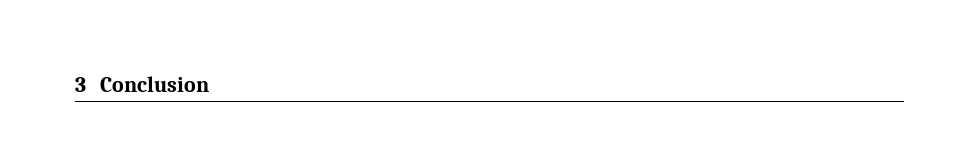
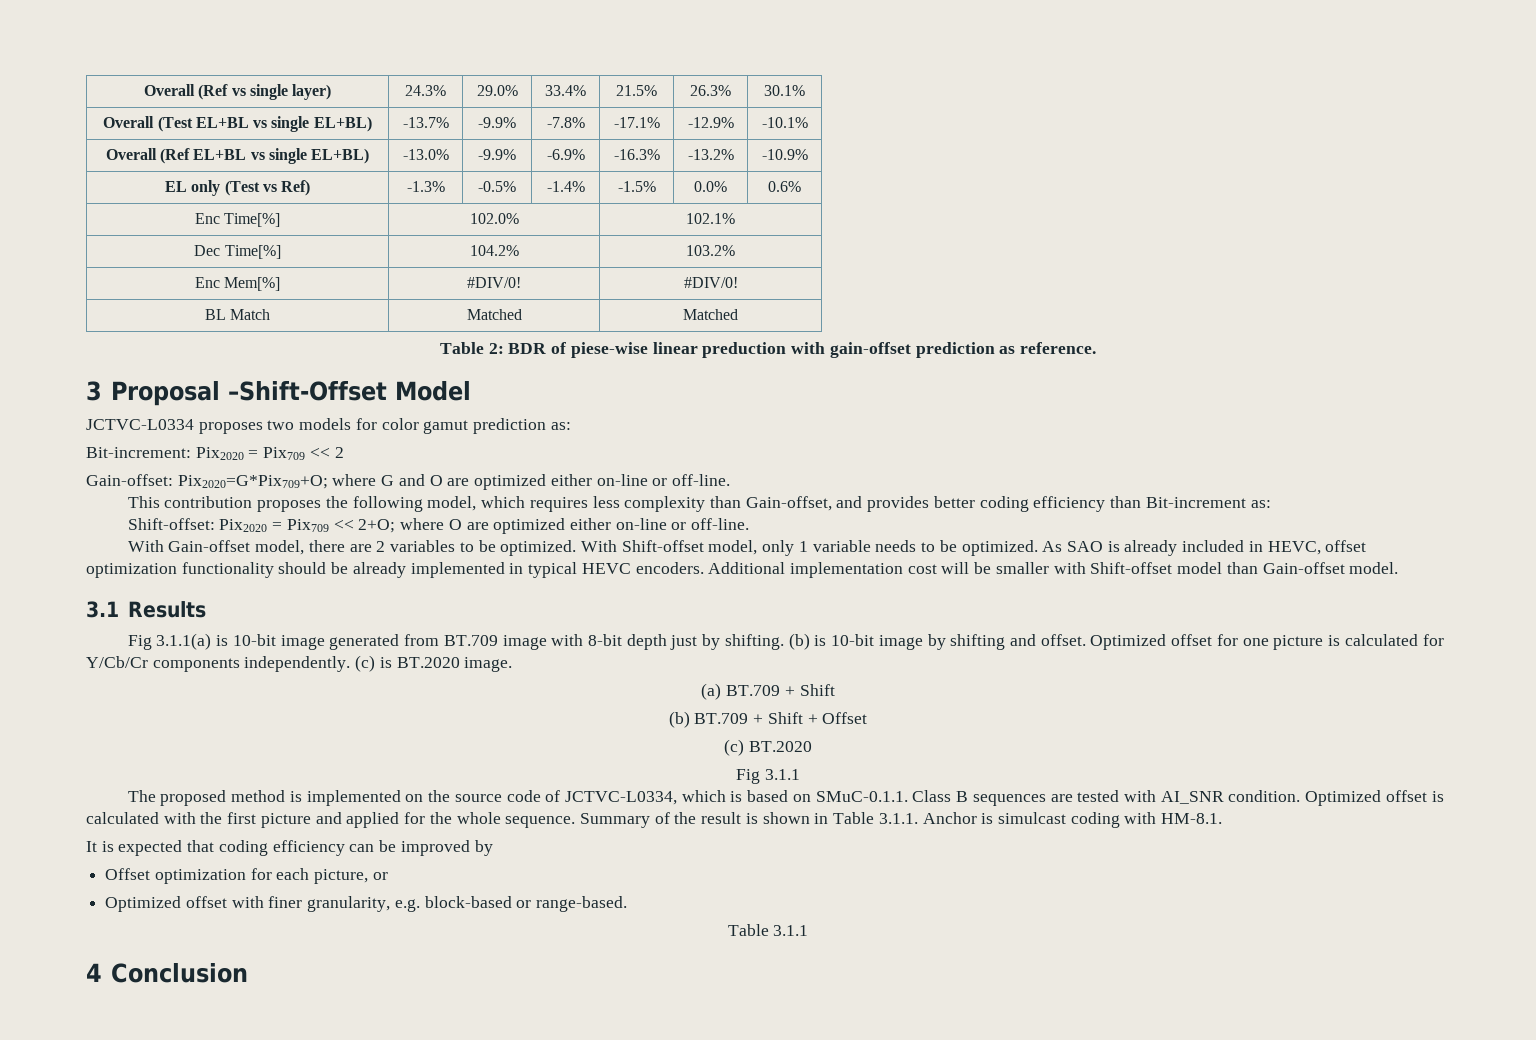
- 3 Conclusion
+ Overall (Ref vs single layer) | 24.3% | 29.0% | 33.4% | 21.5% | 26.3% | 30.1%
+ Overall (Test EL+BL vs single EL+BL) | -13.7% | -9.9% | -7.8% | -17.1% | -12.9% | -10.1%
+ Overall (Ref EL+BL vs single EL+BL) | -13.0% | -9.9% | -6.9% | -16.3% | -13.2% | -10.9%
+ EL only (Test vs Ref) | -1.3% | -0.5% | -1.4% | -1.5% | 0.0% | 0.6%
+ Enc Time[%] | 102.0% | 102.1%
+ Dec Time[%] | 104.2% | 103.2%
+ Enc Mem[%] | #DIV/0! | #DIV/0!
+ BL Match | Matched | Matched
+ Table 2: BDR of piese-wise linear preduction with gain-offset prediction as reference.
+ 3 Proposal –Shift-Offset Model
+ JCTVC-L0334 proposes two models for color gamut prediction as:
+ Bit-increment: Pix2020 = Pix709 << 2
+ Gain-offset: Pix2020=G*Pix709+O; where G and O are optimized either on-line or off-line.
+ This contribution proposes the following model, which requires less complexity than Gain-offset, and provides better coding efficiency than Bit-increment as:
+ Shift-offset: Pix2020 = Pix709 << 2+O; where O are optimized either on-line or off-line.
+ With Gain-offset model, there are 2 variables to be optimized. With Shift-offset model, only 1 variable needs to be optimized. As SAO is already included in HEVC, offset optimization functionality should be already implemented in typical HEVC encoders. Additional implementation cost will be smaller with Shift-offset model than Gain-offset model.
+ 3.1 Results
+ Fig 3.1.1(a) is 10-bit image generated from BT.709 image with 8-bit depth just by shifting. (b) is 10-bit image by shifting and offset. Optimized offset for one picture is calculated for Y/Cb/Cr components independently. (c) is BT.2020 image.
+ (a) BT.709 + Shift
+ (b) BT.709 + Shift + Offset
+ (c) BT.2020
+ Fig 3.1.1
+ The proposed method is implemented on the source code of JCTVC-L0334, which is based on SMuC-0.1.1. Class B sequences are tested with AI_SNR condition. Optimized offset is calculated with the first picture and applied for the whole sequence. Summary of the result is shown in Table 3.1.1. Anchor is simulcast coding with HM-8.1.
+ It is expected that coding efficiency can be improved by
+ Offset optimization for each picture, or
+ Optimized offset with finer granularity, e.g. block-based or range-based.
+ Table 3.1.1
+ 4 Conclusion

